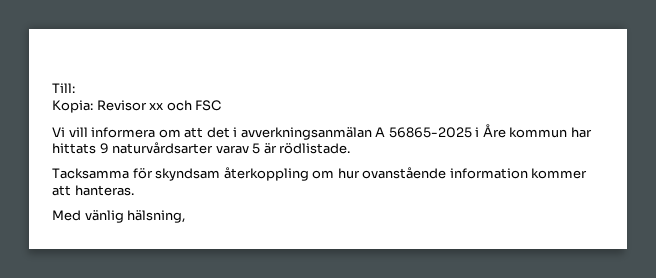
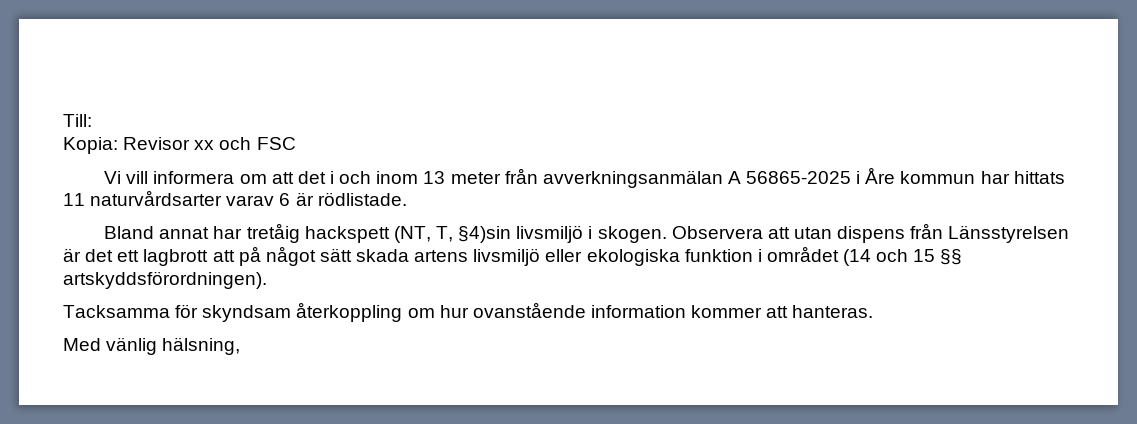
- Vi vill informera om att det i avverkningsanmälan A 56865-2025 i Åre kommun har hittats 9 naturvårdsarter varav 5 är rödlistade.
+ Vi vill informera om att det i och inom 13 meter från avverkningsanmälan A 56865-2025 i Åre kommun har hittats 11 naturvårdsarter varav 6 är rödlistade.
+ Bland annat har tretåig hackspett (NT, T, §4)sin livsmiljö i skogen. Observera att utan dispens från Länsstyrelsen är det ett lagbrott att på något sätt skada artens livsmiljö eller ekologiska funktion i området (14 och 15 §§ artskyddsförordningen).

